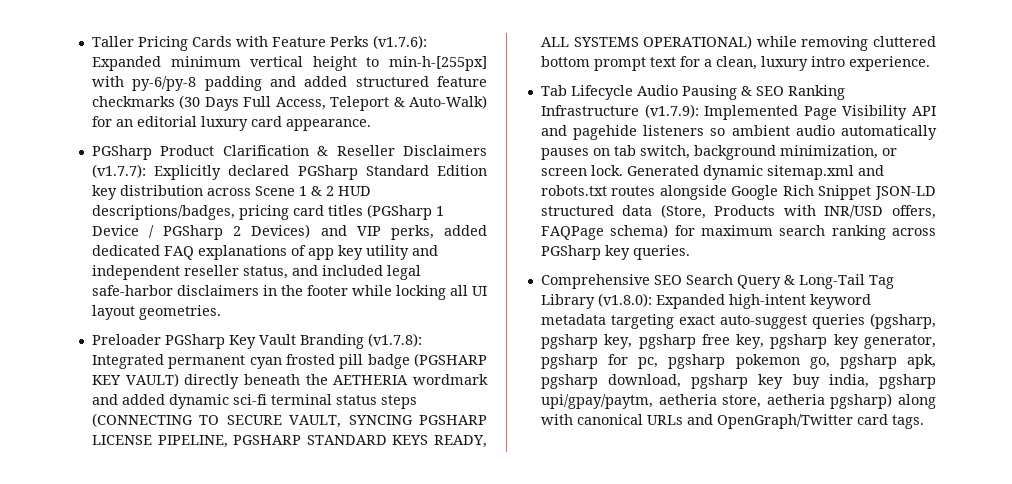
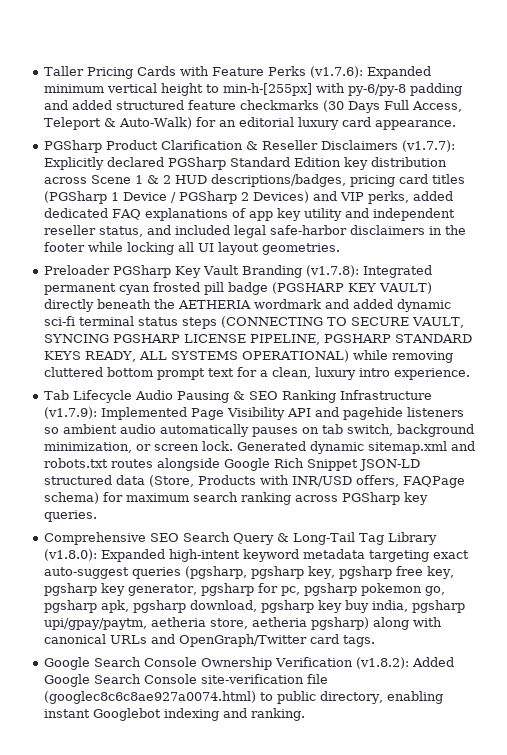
+ Google Search Console Ownership Verification (v1.8.2): Added Google Search Console site-verification file (googlec8c6c8ae927a0074.html) to public directory, enabling instant Googlebot indexing and ranking.

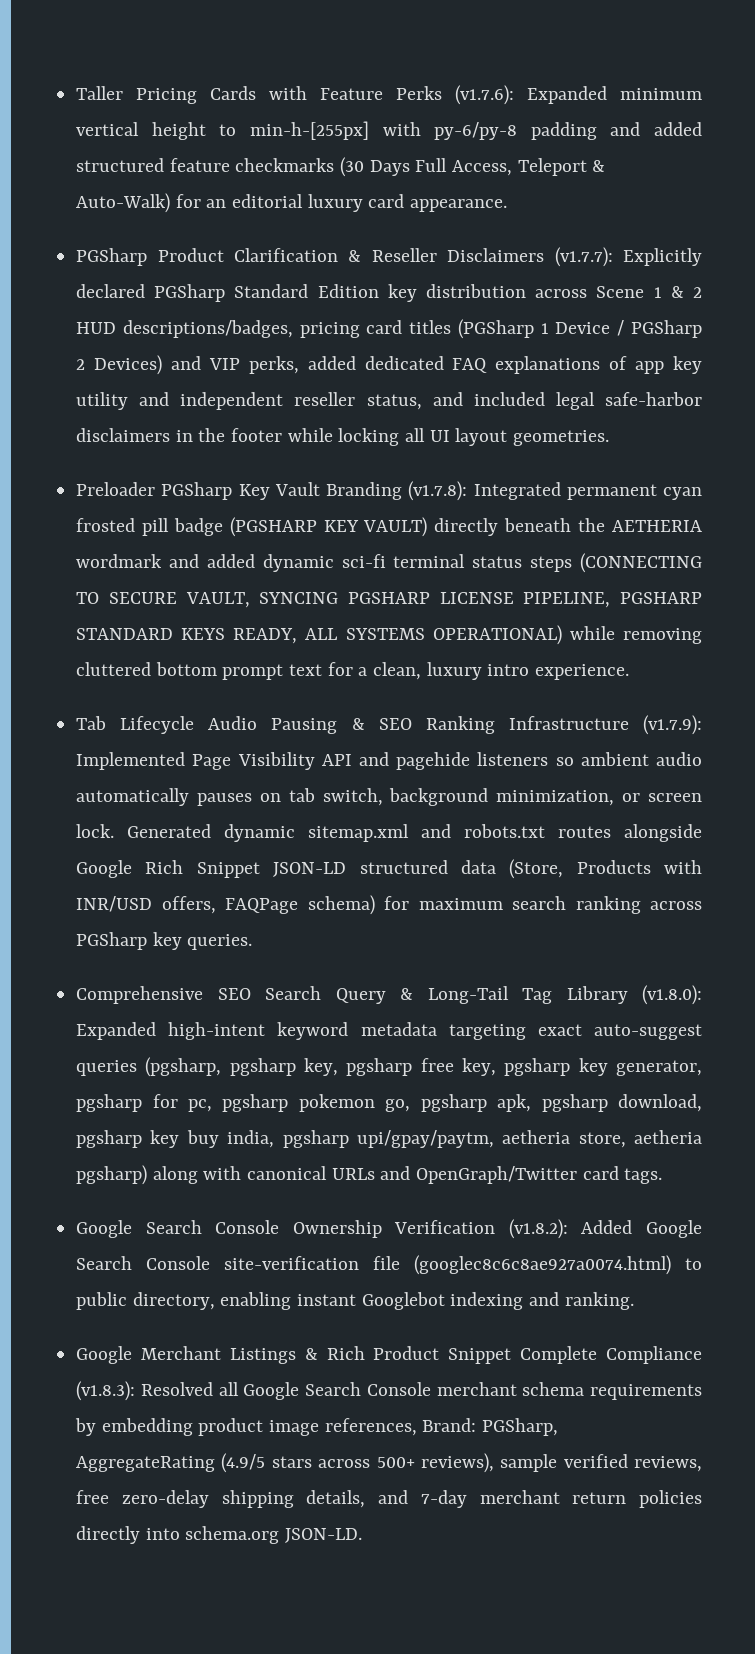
+ Google Merchant Listings & Rich Product Snippet Complete Compliance (v1.8.3): Resolved all Google Search Console merchant schema requirements by embedding product image references, Brand: PGSharp, AggregateRating (4.9/5 stars across 500+ reviews), sample verified reviews, free zero-delay shipping details, and 7-day merchant return policies directly into schema.org JSON-LD.

